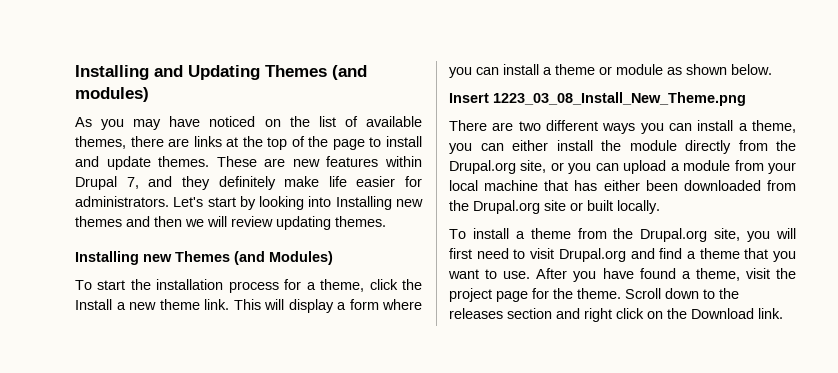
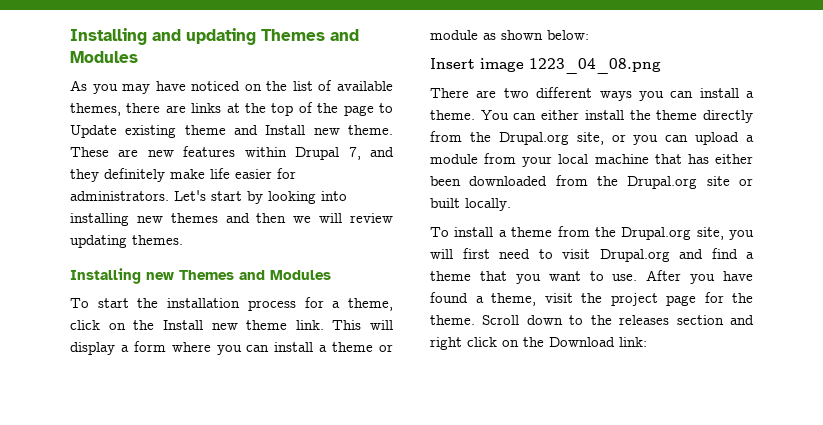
- Installing and Updating Themes (and modules)
+ Installing and updating Themes and Modules
- As you may have noticed on the list of available themes, there are links at the top of the page to install and update themes.
+ As you may have noticed on the list of available themes, there are links at the top of the page to Update existing theme and Install new theme.
- Let's start by looking into Installing new themes and then we will review updating themes.
+ Let's start by looking into installing new themes and then we will review updating themes.
- Installing new Themes (and Modules)
+ Installing new Themes and Modules
- To start the installation process for a theme, click the Install a new theme link.
+ To start the installation process for a theme, click on the Install new theme link.
- This will display a form where you can install a theme or module as shown below.
+ This will display a form where you can install a theme or module as shown below:
- Insert 1223_03_08_Install_New_Theme.png
+ Insert image 1223_04_08.png
- There are two different ways you can install a theme, you can either install the module directly from the Drupal.org site, or you can upload a module from your local machine that has either been downloaded from the Drupal.org site or built locally.
+ There are two different ways you can install a theme. You can either install the theme directly from the Drupal.org site, or you can upload a module from your local machine that has either been downloaded from the Drupal.org site or built locally.
- Scroll down to the releases section and right click on the Download link.
+ Scroll down to the releases section and right click on the Download link:

